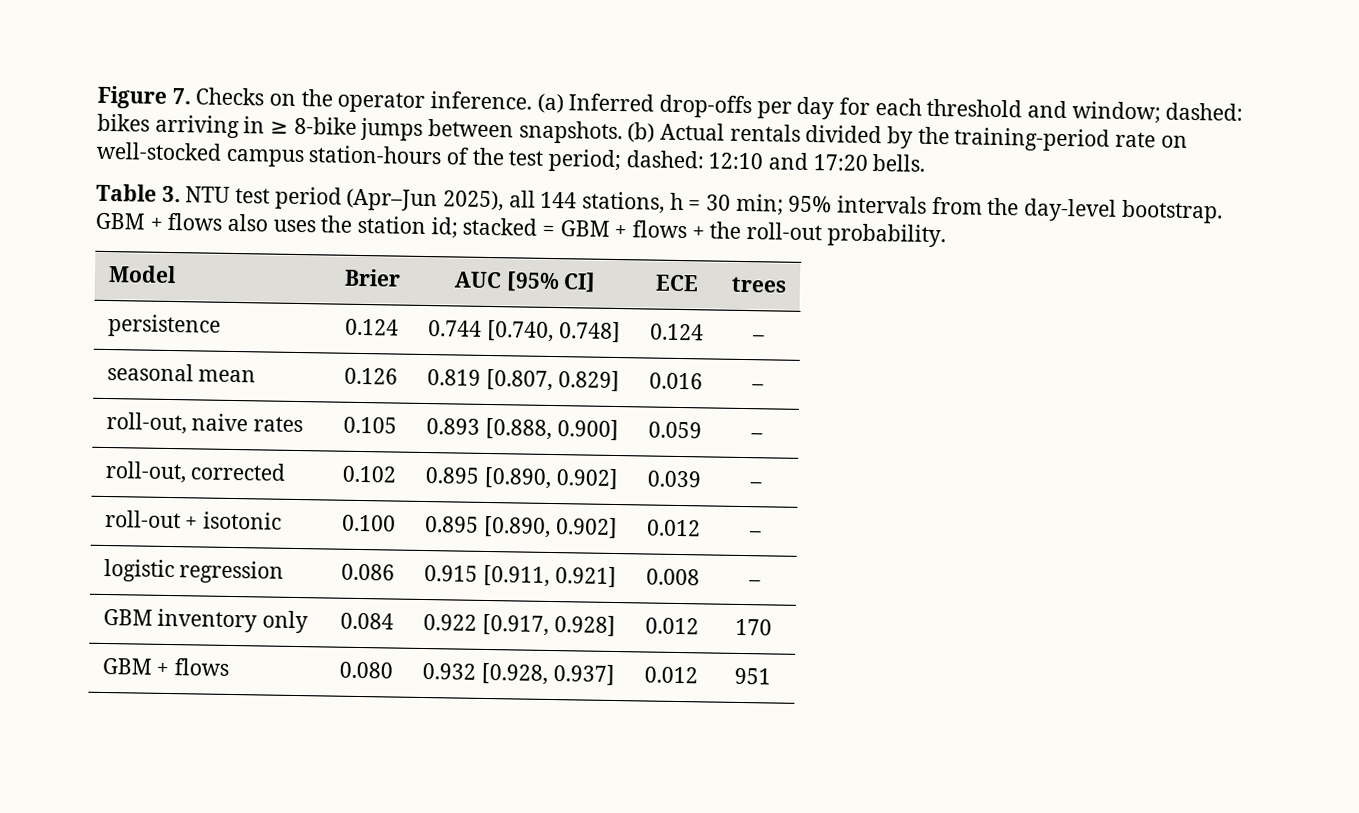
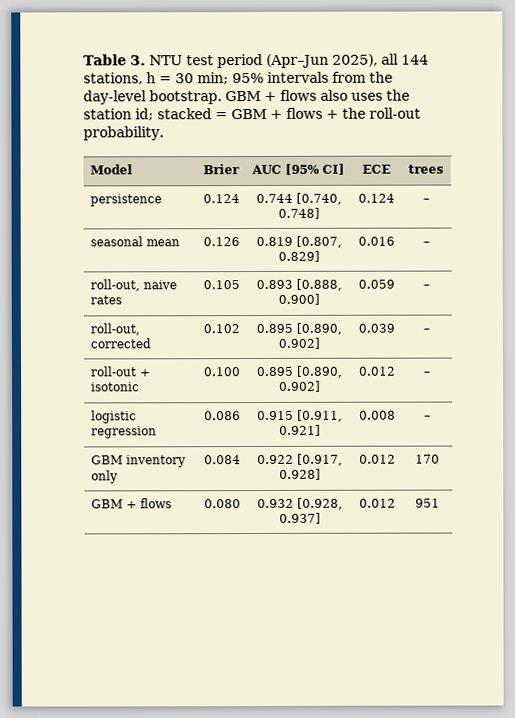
- Figure 7. Checks on the operator inference. (a) Inferred drop-offs per day for each threshold and window; dashed: bikes arriving in ≥ 8-bike jumps between snapshots. (b) Actual rentals divided by the training-period rate on well-stocked campus station-hours of the test period; dashed: 12:10 and 17:20 bells.

